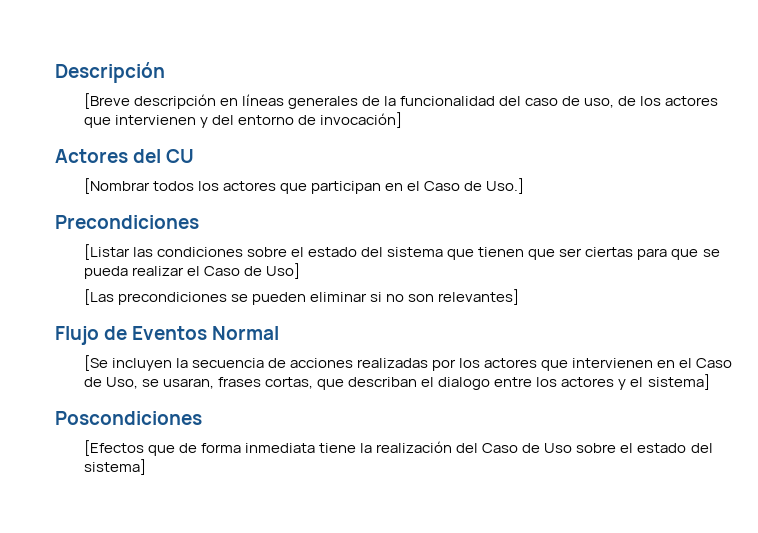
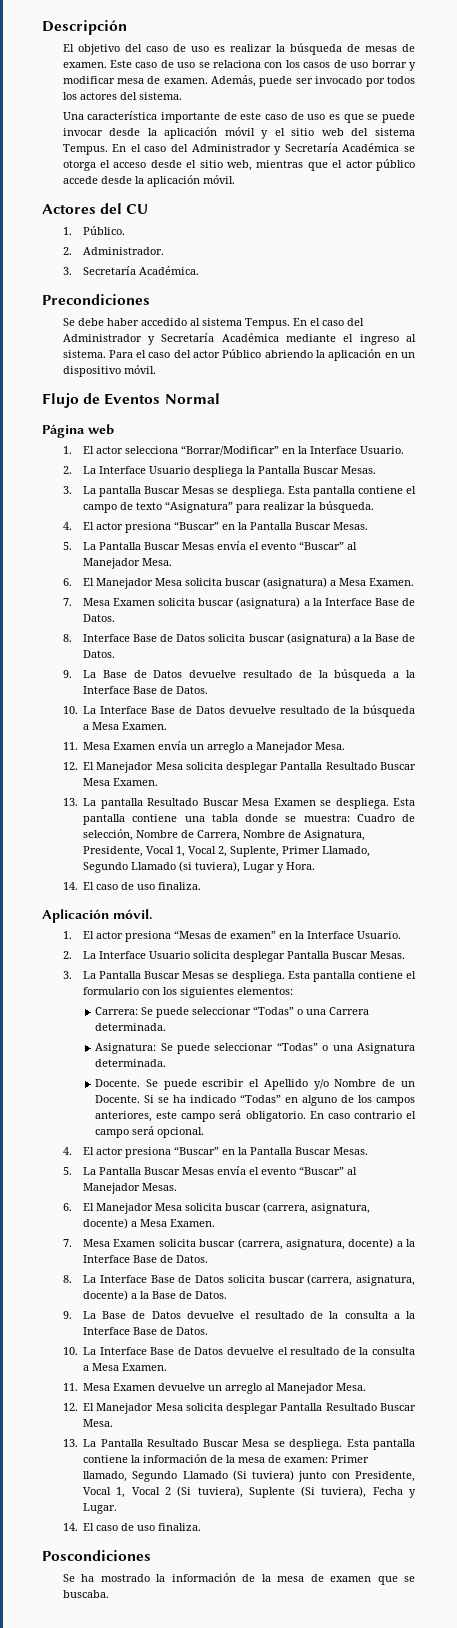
- [Breve descripción en líneas generales de la funcionalidad del caso de uso, de los actores que intervienen y del entorno de invocación]
+ El objetivo del caso de uso es realizar la búsqueda de mesas de examen. Este caso de uso se relaciona con los casos de uso borrar y modificar mesa de examen. Además, puede ser invocado por todos los actores del sistema.
+ Una característica importante de este caso de uso es que se puede invocar desde la aplicación móvil y el sitio web del sistema Tempus. En el caso del Administrador y Secretaría Académica se otorga el acceso desde el sitio web, mientras que el actor público accede desde la aplicación móvil.
  Actores del CU
- [Nombrar todos los actores que participan en el Caso de Uso.]
+ 1. Público.
+ 2. Administrador.
+ 3. Secretaría Académica.
  Precondiciones
- [Listar las condiciones sobre el estado del sistema que tienen que ser ciertas para que se pueda realizar el Caso de Uso]
- [Las precondiciones se pueden eliminar si no son relevantes]
+ Se debe haber accedido al sistema Tempus. En el caso del Administrador y Secretaría Académica mediante el ingreso al sistema. Para el caso del actor Público abriendo la aplicación en un dispositivo móvil.
  Flujo de Eventos Normal
- [Se incluyen la secuencia de acciones realizadas por los actores que intervienen en el Caso de Uso, se usaran, frases cortas, que describan el dialogo entre los actores y el sistema]
+ Página web
+ 1. El actor selecciona “Borrar/Modificar” en la Interface Usuario.
+ 2. La Interface Usuario despliega la Pantalla Buscar Mesas.
+ 3. La pantalla Buscar Mesas se despliega. Esta pantalla contiene el campo de texto “Asignatura” para realizar la búsqueda.
+ 4. El actor presiona “Buscar” en la Pantalla Buscar Mesas.
+ 5. La Pantalla Buscar Mesas envía el evento “Buscar” al Manejador Mesa.
+ 6. El Manejador Mesa solicita buscar (asignatura) a Mesa Examen.
+ 7. Mesa Examen solicita buscar (asignatura) a la Interface Base de Datos.
+ 8. Interface Base de Datos solicita buscar (asignatura) a la Base de Datos.
+ 9. La Base de Datos devuelve resultado de la búsqueda a la Interface Base de Datos.
+ 10. La Interface Base de Datos devuelve resultado de la búsqueda a Mesa Examen.
+ 11. Mesa Examen envía un arreglo a Manejador Mesa.
+ 12. El Manejador Mesa solicita desplegar Pantalla Resultado Buscar Mesa Examen.
+ 13. La pantalla Resultado Buscar Mesa Examen se despliega. Esta pantalla contiene una tabla donde se muestra: Cuadro de selección, Nombre de Carrera, Nombre de Asignatura, Presidente, Vocal 1, Vocal 2, Suplente, Primer Llamado, Segundo Llamado (si tuviera), Lugar y Hora.
+ 14. El caso de uso finaliza.
+ Aplicación móvil.
+ 1. El actor presiona “Mesas de examen” en la Interface Usuario.
+ 2. La Interface Usuario solicita desplegar Pantalla Buscar Mesas.
+ 3. La Pantalla Buscar Mesas se despliega. Esta pantalla contiene el formulario con los siguientes elementos:
+ Carrera: Se puede seleccionar “Todas” o una Carrera determinada.
+ Asignatura: Se puede seleccionar “Todas” o una Asignatura determinada.
+ Docente. Se puede escribir el Apellido y/o Nombre de un Docente. Si se ha indicado “Todas” en alguno de los campos anteriores, este campo será obligatorio. En caso contrario el campo será opcional.
+ 4. El actor presiona “Buscar” en la Pantalla Buscar Mesas.
+ 5. La Pantalla Buscar Mesas envía el evento “Buscar” al Manejador Mesas.
+ 6. El Manejador Mesa solicita buscar (carrera, asignatura, docente) a Mesa Examen.
+ 7. Mesa Examen solicita buscar (carrera, asignatura, docente) a la Interface Base de Datos.
+ 8. La Interface Base de Datos solicita buscar (carrera, asignatura, docente) a la Base de Datos.
+ 9. La Base de Datos devuelve el resultado de la consulta a la Interface Base de Datos.
+ 10. La Interface Base de Datos devuelve el resultado de la consulta a Mesa Examen.
+ 11. Mesa Examen devuelve un arreglo al Manejador Mesa.
+ 12. El Manejador Mesa solicita desplegar Pantalla Resultado Buscar Mesa.
+ 13. La Pantalla Resultado Buscar Mesa se despliega. Esta pantalla contiene la información de la mesa de examen: Primer llamado, Segundo Llamado (Si tuviera) junto con Presidente, Vocal 1, Vocal 2 (Si tuviera), Suplente (Si tuviera), Fecha y Lugar.
+ 14. El caso de uso finaliza.
  Poscondiciones
- [Efectos que de forma inmediata tiene la realización del Caso de Uso sobre el estado del sistema]
+ Se ha mostrado la información de la mesa de examen que se buscaba.

